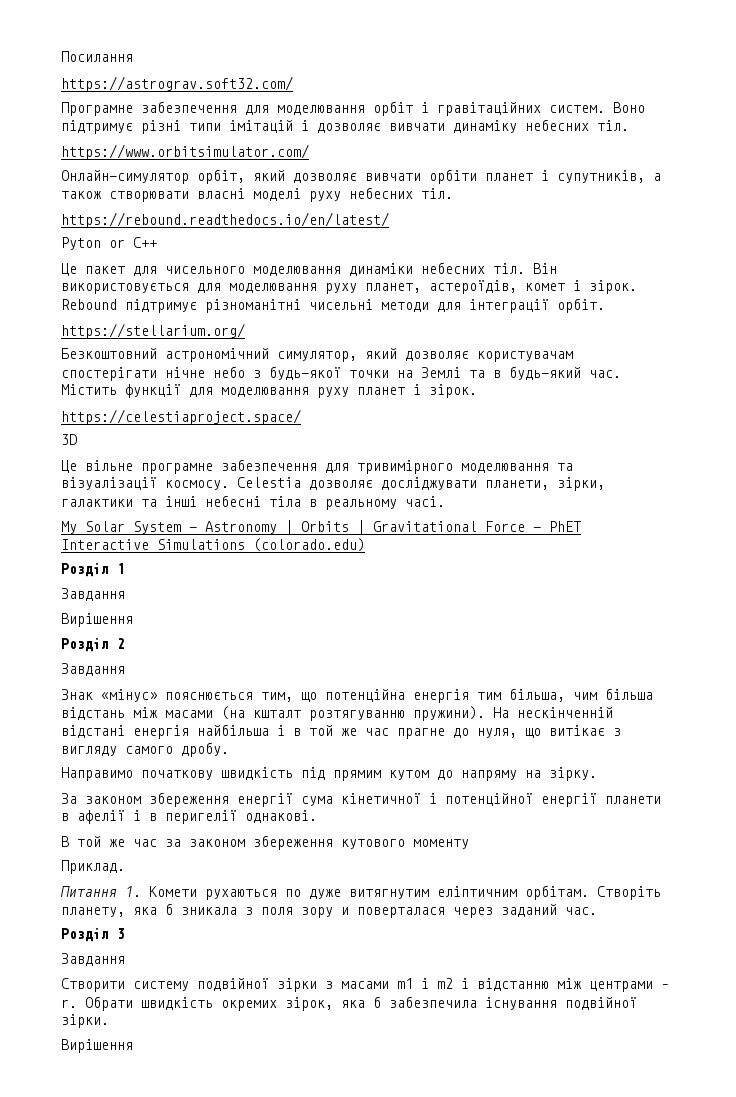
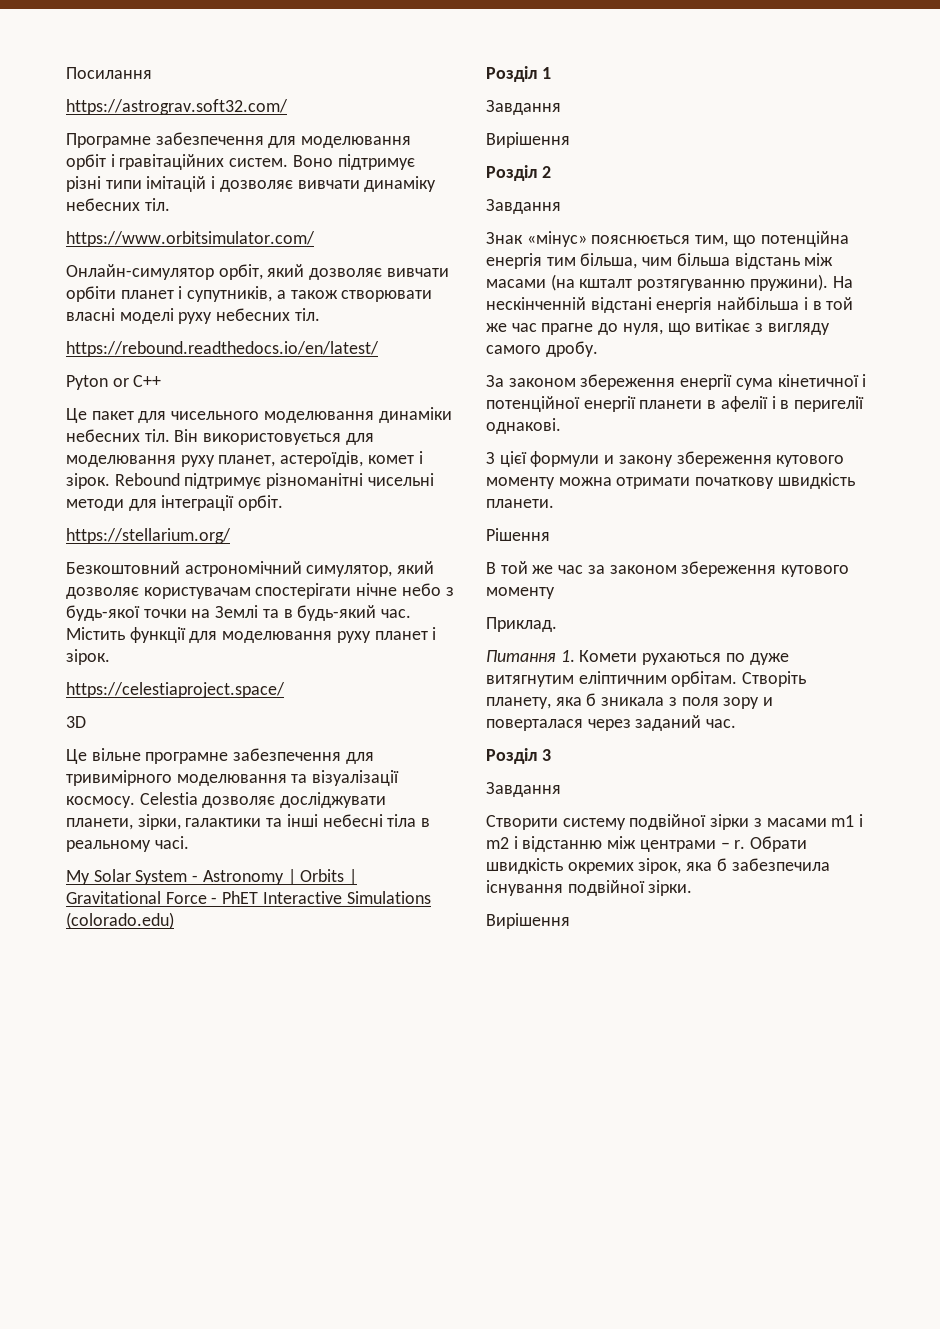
- Направимо початкову швидкість під прямим кутом до напряму на зірку.
+ З цієї формули и закону збереження кутового моменту можна отримати початкову швидкість планети.
+ Рішення

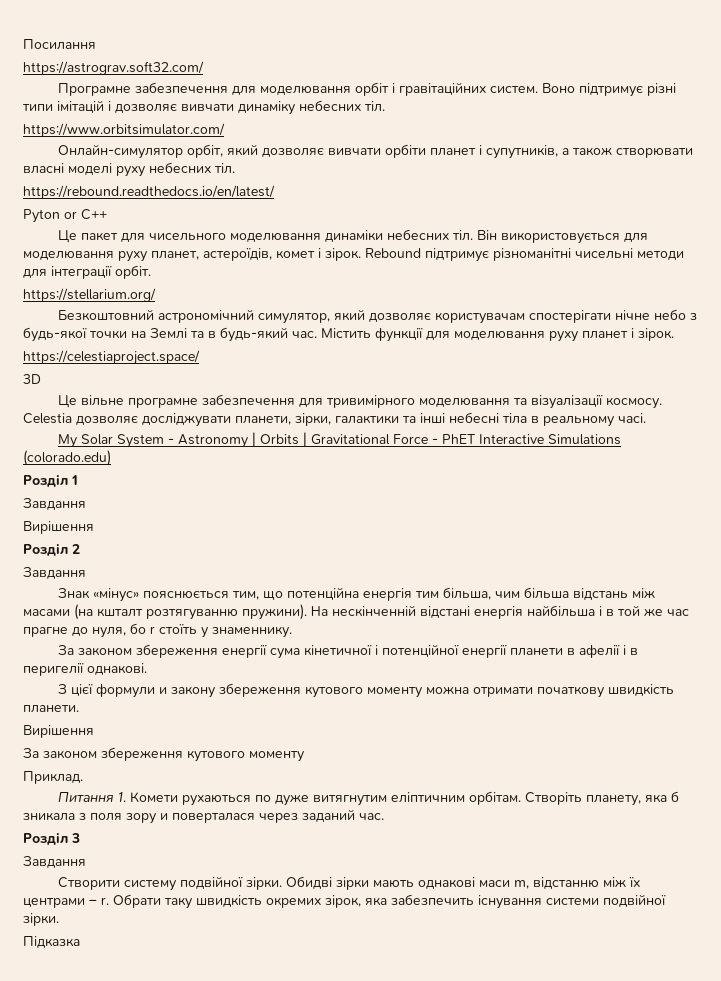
- На нескінченній відстані енергія найбільша і в той же час прагне до нуля, що витікає з вигляду самого дробу.
+ На нескінченній відстані енергія найбільша і в той же час прагне до нуля, бо r стоїть у знаменнику.
  З цієї формули и закону збереження кутового моменту можна отримати початкову швидкість планети.
- Рішення
- В той же час за законом збереження кутового моменту
+ Вирішення
+ За законом збереження кутового моменту
- Створити систему подвійної зірки з масами m1 і m2 і відстанню між центрами – r.
+ Створити систему подвійної зірки. Обидві зірки мають однакові маси m, відстанню між їх центрами – r.
- Обрати швидкість окремих зірок, яка б забезпечила існування подвійної зірки.
- Вирішення
+ Обрати таку швидкість окремих зірок, яка забезпечить існування системи подвійної зірки.
+ Підказка

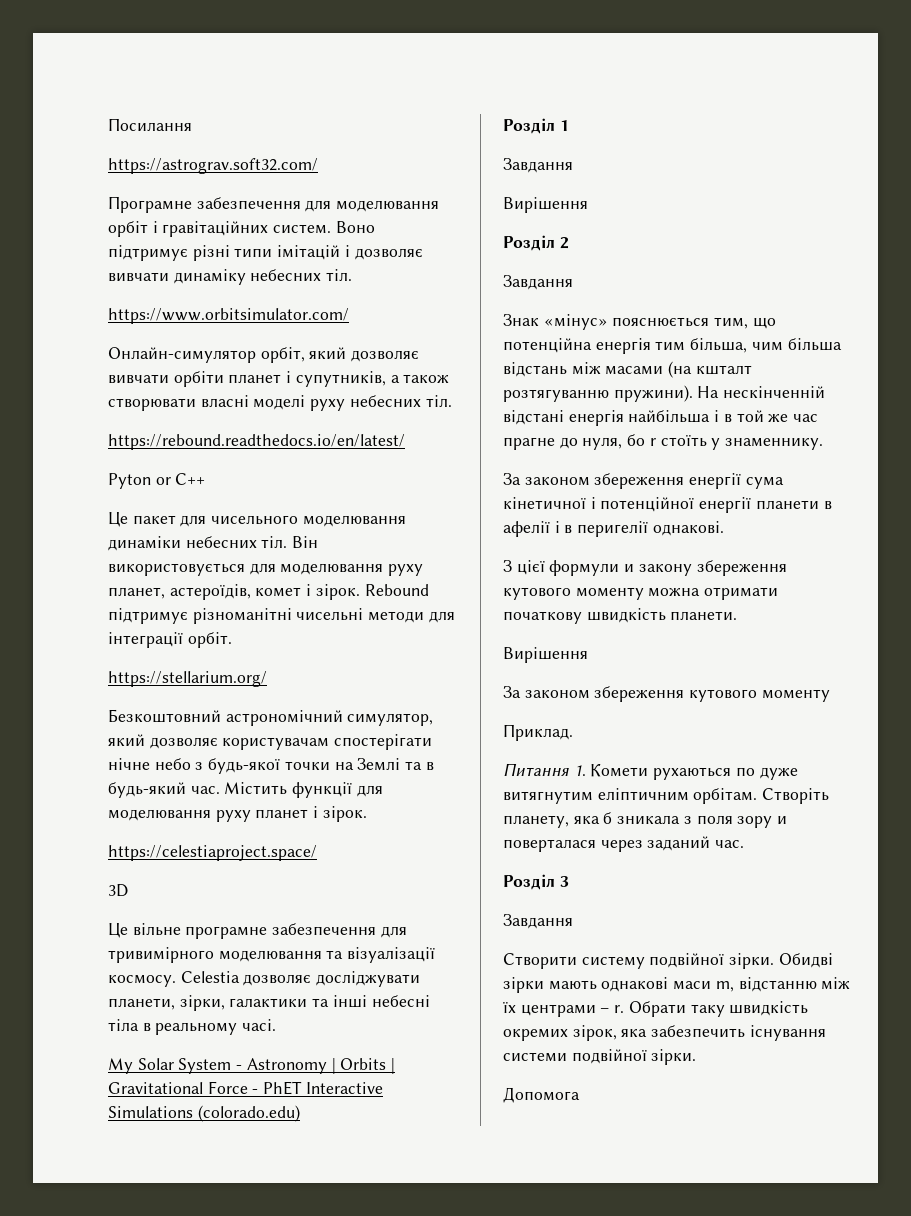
- Підказка
+ Допомога

